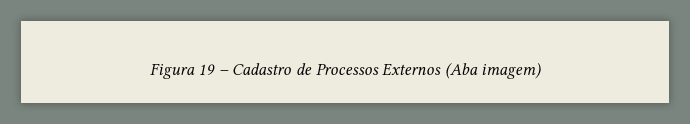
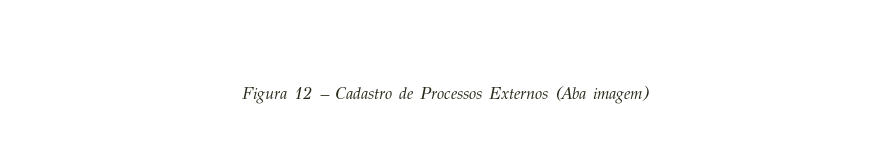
- Figura 19 – Cadastro de Processos Externos (Aba imagem)
+ Figura 12 – Cadastro de Processos Externos (Aba imagem)

